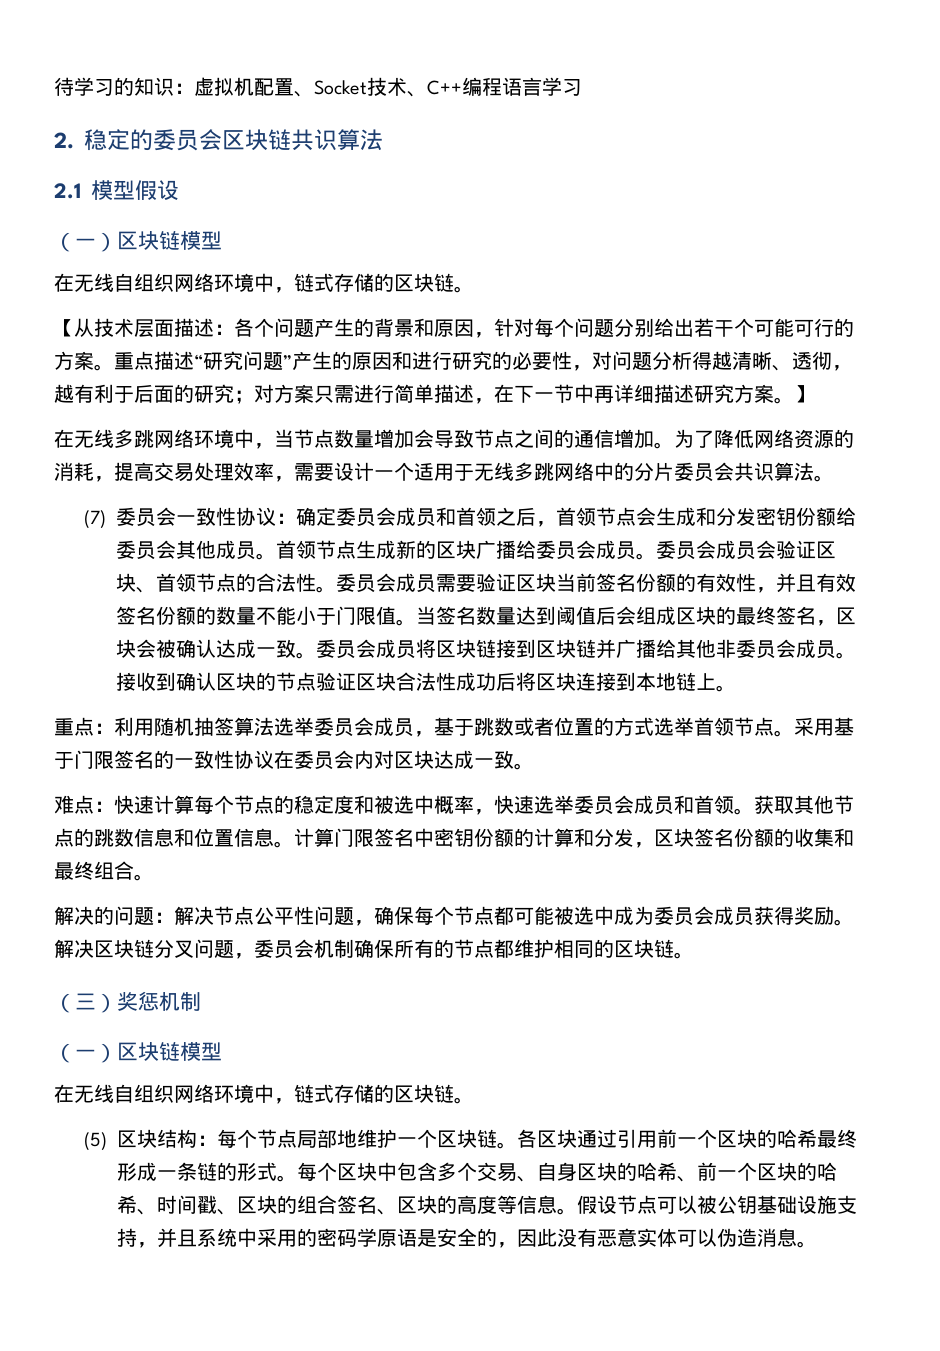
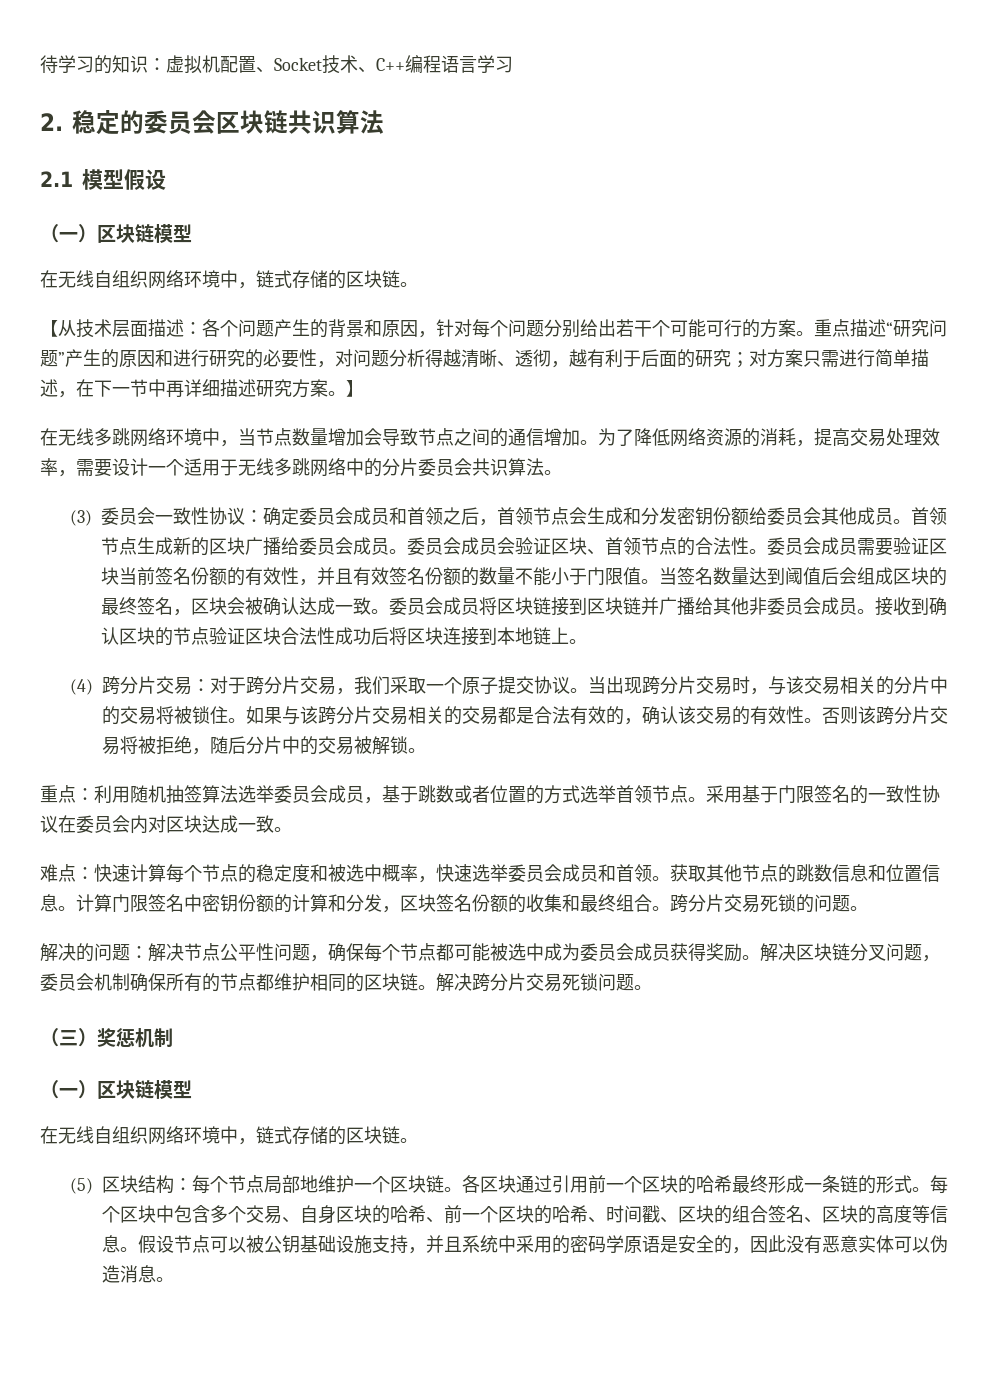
- (7)委员会一致性协议：确定委员会成员和首领之后，首领节点会生成和分发密钥份额给委员会其他成员。
+ (3)委员会一致性协议：确定委员会成员和首领之后，首领节点会生成和分发密钥份额给委员会其他成员。
+ (4)跨分片交易：对于跨分片交易，我们采取一个原子提交协议。当出现跨分片交易时，与该交易相关的分片中的交易将被锁住。如果与该跨分片交易相关的交易都是合法有效的，确认该交易的有效性。否则该跨分片交易将被拒绝，随后分片中的交易被解锁。
+ 跨分片交易死锁的问题。
+ 解决跨分片交易死锁问题。

